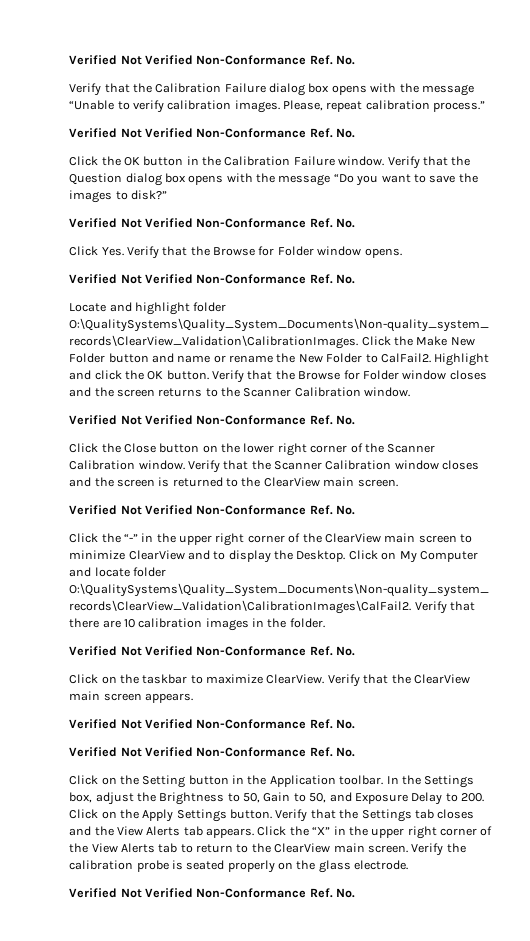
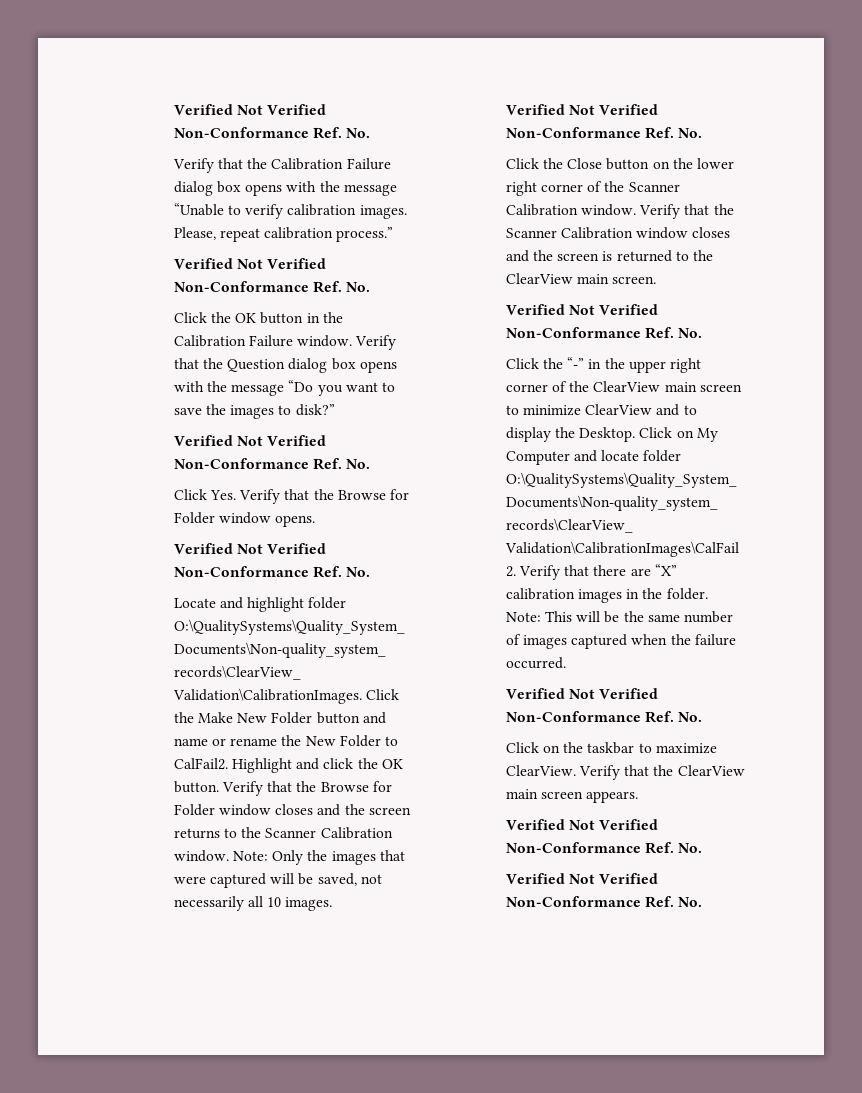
+ Note: Only the images that were captured will be saved, not necessarily all 10 images.
- Verify that there are 10 calibration images in the folder.
+ Verify that there are “X” calibration images in the folder. Note: This will be the same number of images captured when the failure occurred.
- Click on the Setting button in the Application toolbar. In the Settings box, adjust the Brightness to 50, Gain to 50, and Exposure Delay to 200. Click on the Apply Settings button. Verify that the Settings tab closes and the View Alerts tab appears. Click the “X” in the upper right corner of the View Alerts tab to return to the ClearView main screen. Verify the calibration probe is seated properly on the glass electrode.
- Verified Not Verified Non-Conformance Ref. No.

